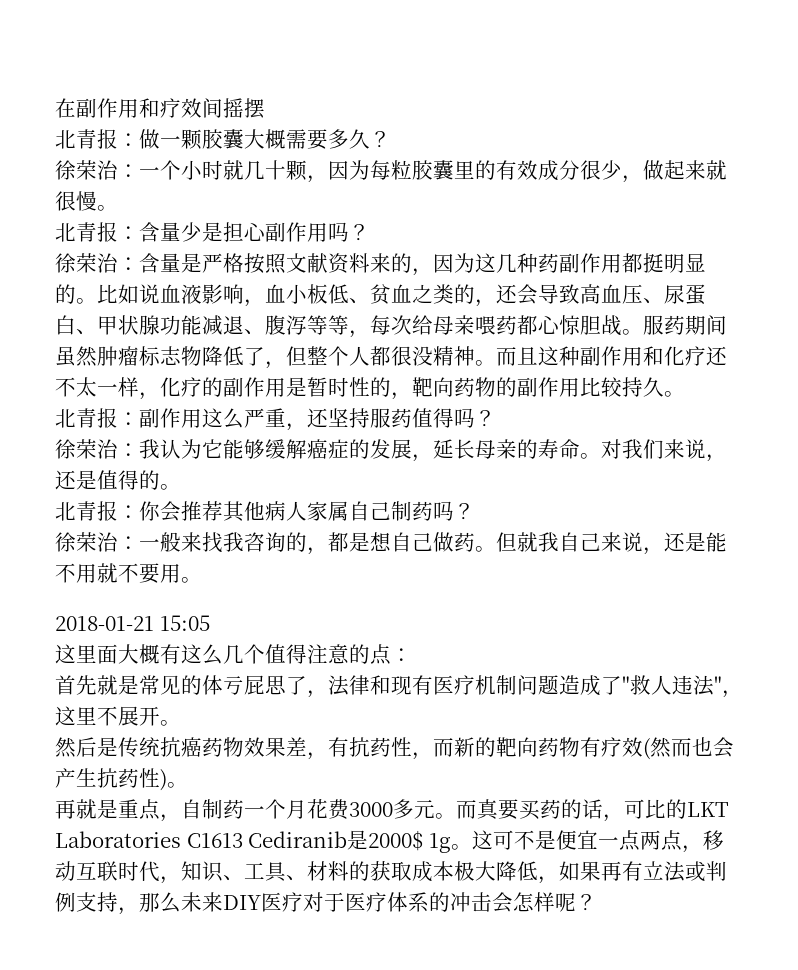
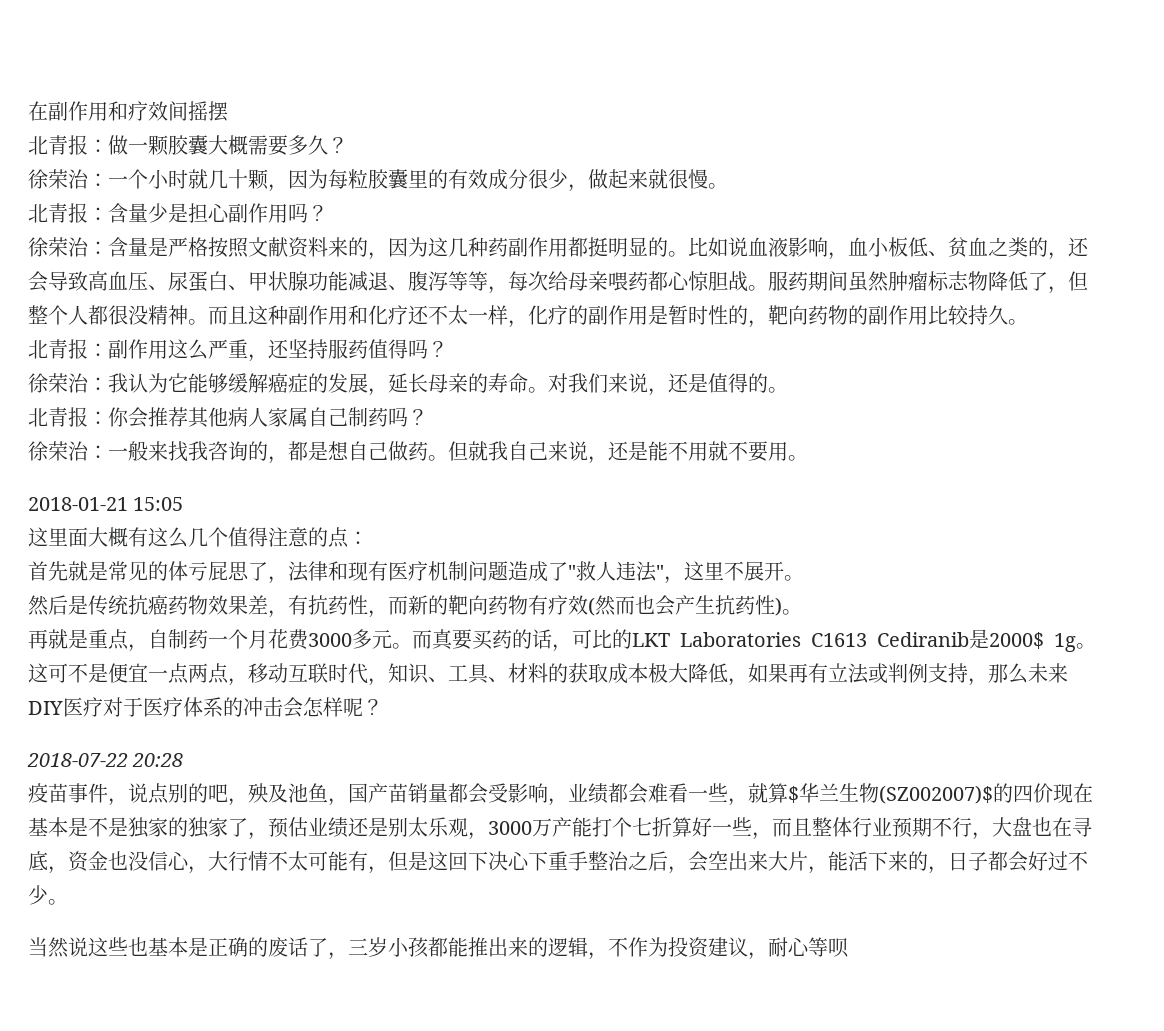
+ 2018-07-22 20:28
+ 疫苗事件，说点别的吧，殃及池鱼，国产苗销量都会受影响，业绩都会难看一些，就算$华兰生物(SZ002007)$的四价现在基本是不是独家的独家了，预估业绩还是别太乐观，3000万产能打个七折算好一些，而且整体行业预期不行，大盘也在寻底，资金也没信心，大行情不太可能有，但是这回下决心下重手整治之后，会空出来大片，能活下来的，日子都会好过不少。
+ 当然说这些也基本是正确的废话了，三岁小孩都能推出来的逻辑，不作为投资建议，耐心等呗

